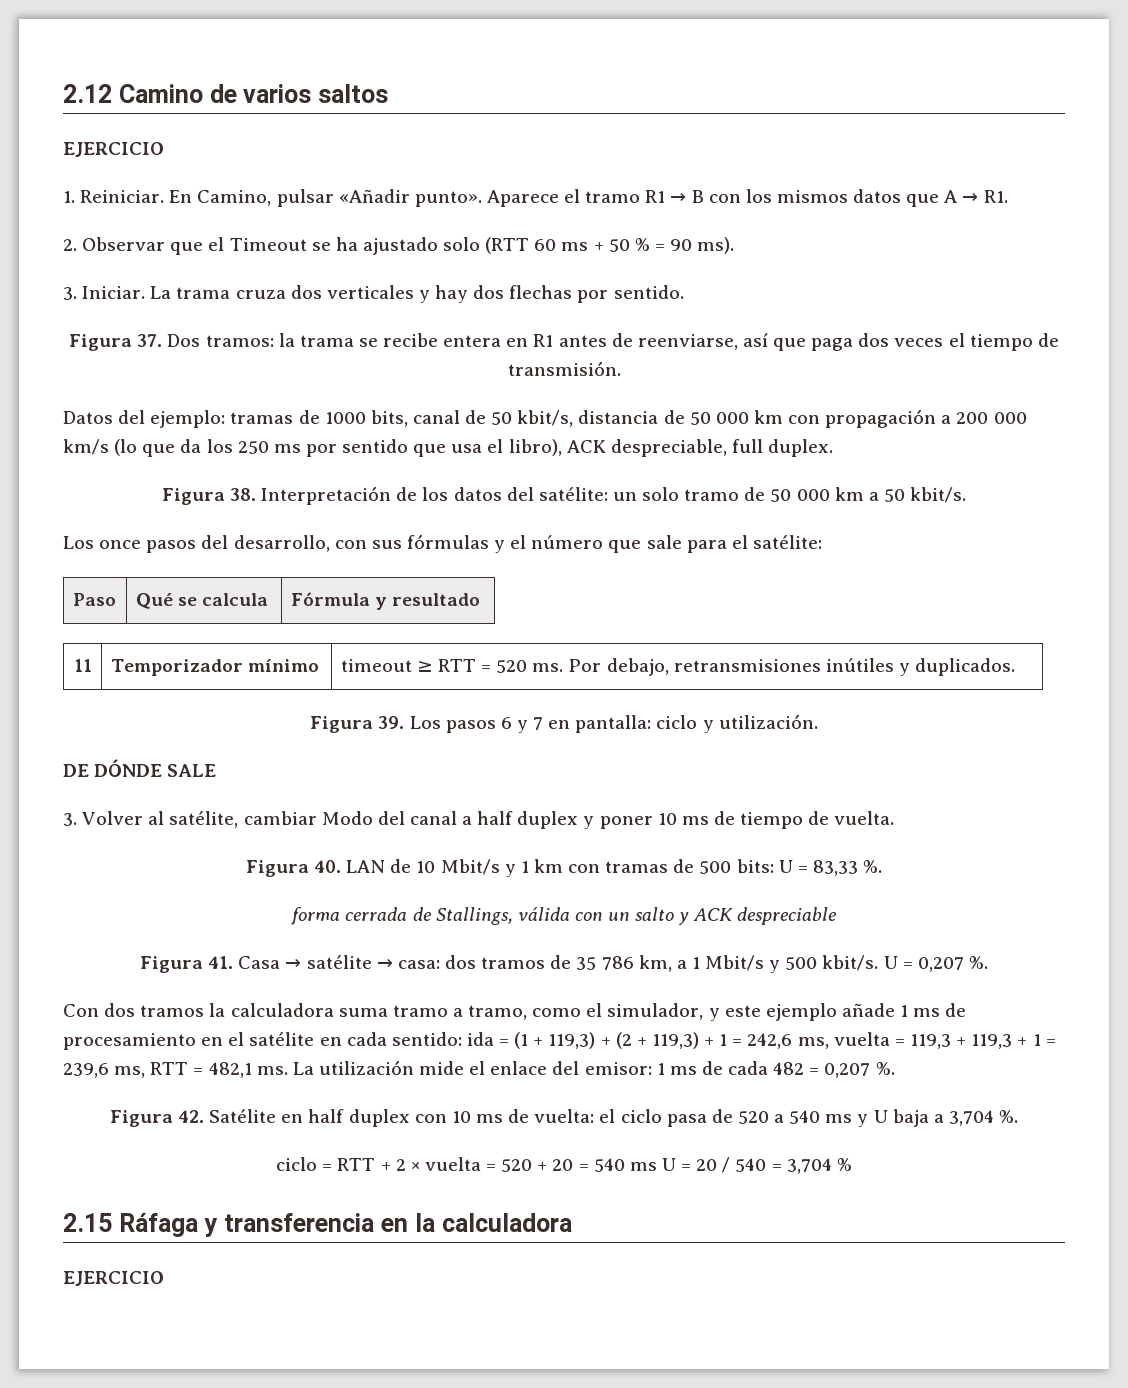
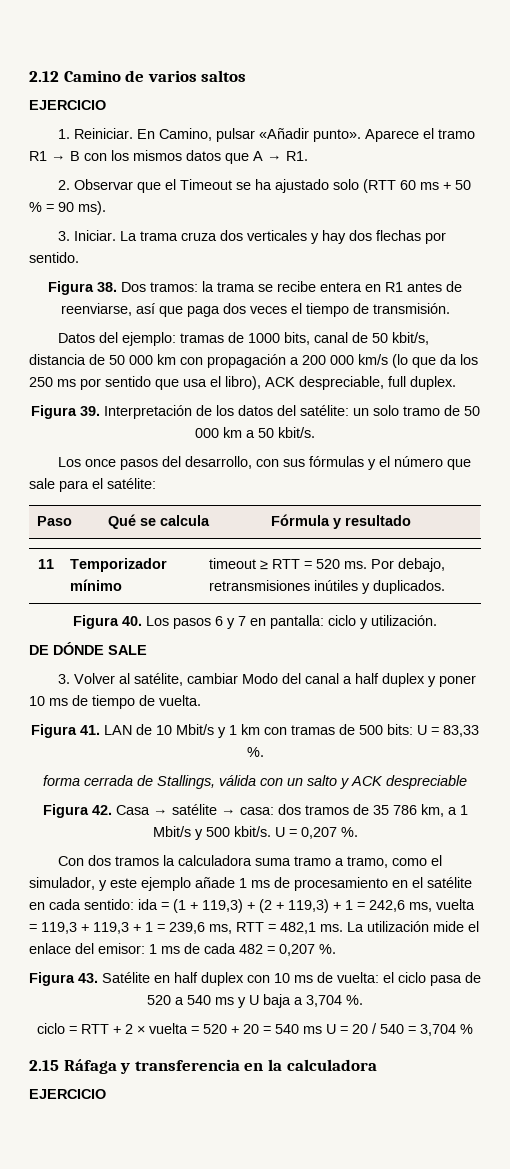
- Figura 37. Dos tramos: la trama se recibe entera en R1 antes de reenviarse, así que paga dos veces el tiempo de transmisión.
+ Figura 38. Dos tramos: la trama se recibe entera en R1 antes de reenviarse, así que paga dos veces el tiempo de transmisión.
- Figura 38. Interpretación de los datos del satélite: un solo tramo de 50 000 km a 50 kbit/s.
+ Figura 39. Interpretación de los datos del satélite: un solo tramo de 50 000 km a 50 kbit/s.
- Figura 39. Los pasos 6 y 7 en pantalla: ciclo y utilización.
+ Figura 40. Los pasos 6 y 7 en pantalla: ciclo y utilización.
- Figura 40. LAN de 10 Mbit/s y 1 km con tramas de 500 bits: U = 83,33 %.
+ Figura 41. LAN de 10 Mbit/s y 1 km con tramas de 500 bits: U = 83,33 %.
- Figura 41. Casa → satélite → casa: dos tramos de 35 786 km, a 1 Mbit/s y 500 kbit/s.
+ Figura 42. Casa → satélite → casa: dos tramos de 35 786 km, a 1 Mbit/s y 500 kbit/s.
- Figura 42. Satélite en half duplex con 10 ms de vuelta: el ciclo pasa de 520 a 540 ms y U baja a 3,704 %.
+ Figura 43. Satélite en half duplex con 10 ms de vuelta: el ciclo pasa de 520 a 540 ms y U baja a 3,704 %.

